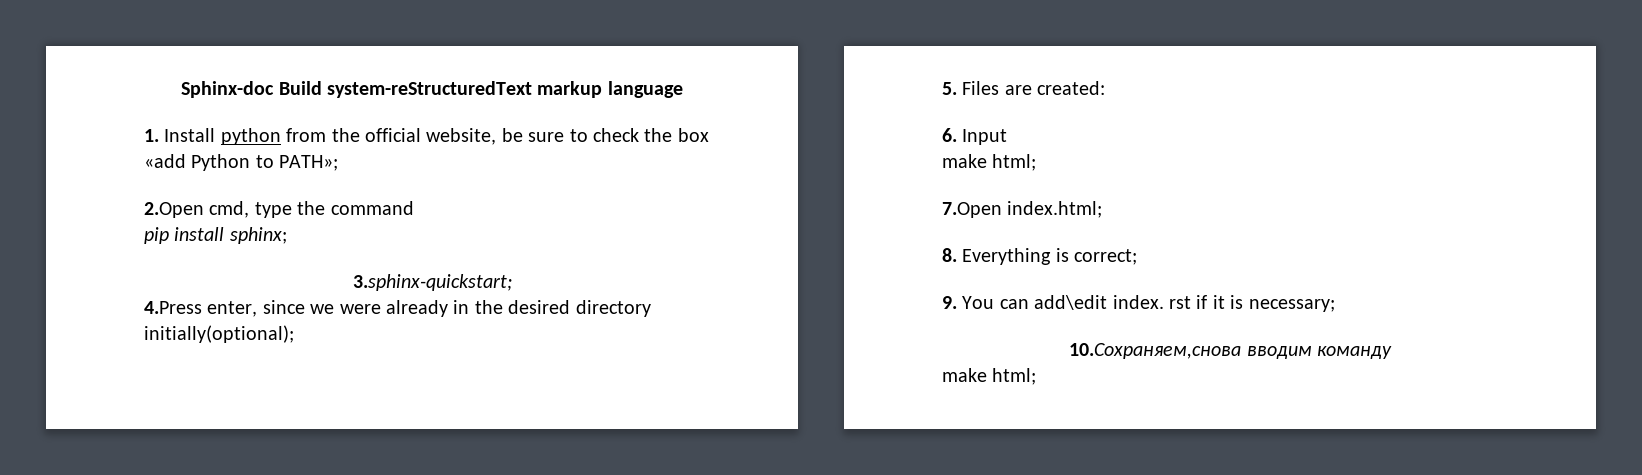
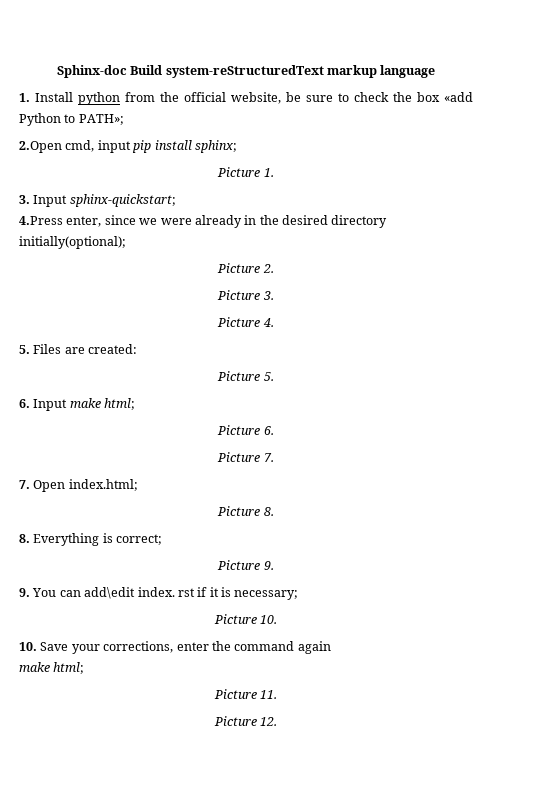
- 2.Open cmd, type the command
- pip install sphinx;
+ 2.Open cmd, input pip install sphinx;
- 3.sphinx-quickstart;
+ Picture 1.
+ 3. Input sphinx-quickstart;
+ Picture 2.
+ Picture 3.
+ Picture 4.
+ Picture 5.
- 6. Input
- make html;
- 7.Open index.html;
+ 6. Input make html;
+ Picture 6.
+ Picture 7.
+ 7. Open index.html;
+ Picture 8.
+ Picture 9.
- 10.Сохраняем,снова вводим команду
+ Picture 10.
+ 10. Save your corrections, enter the command again
  make html;
+ Picture 11.
+ Picture 12.

